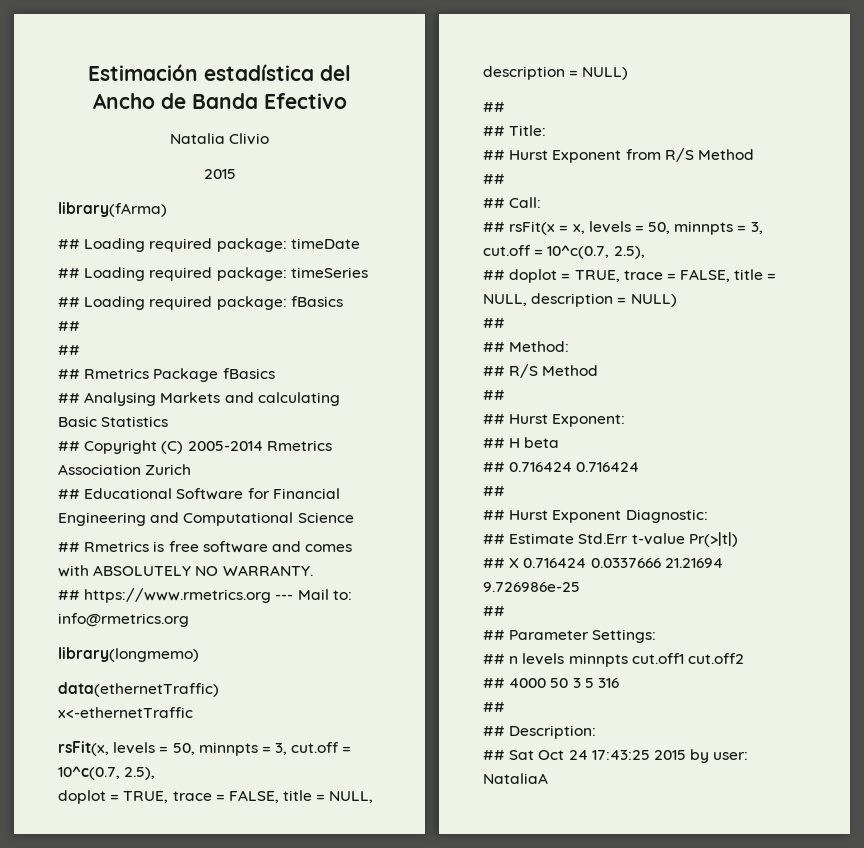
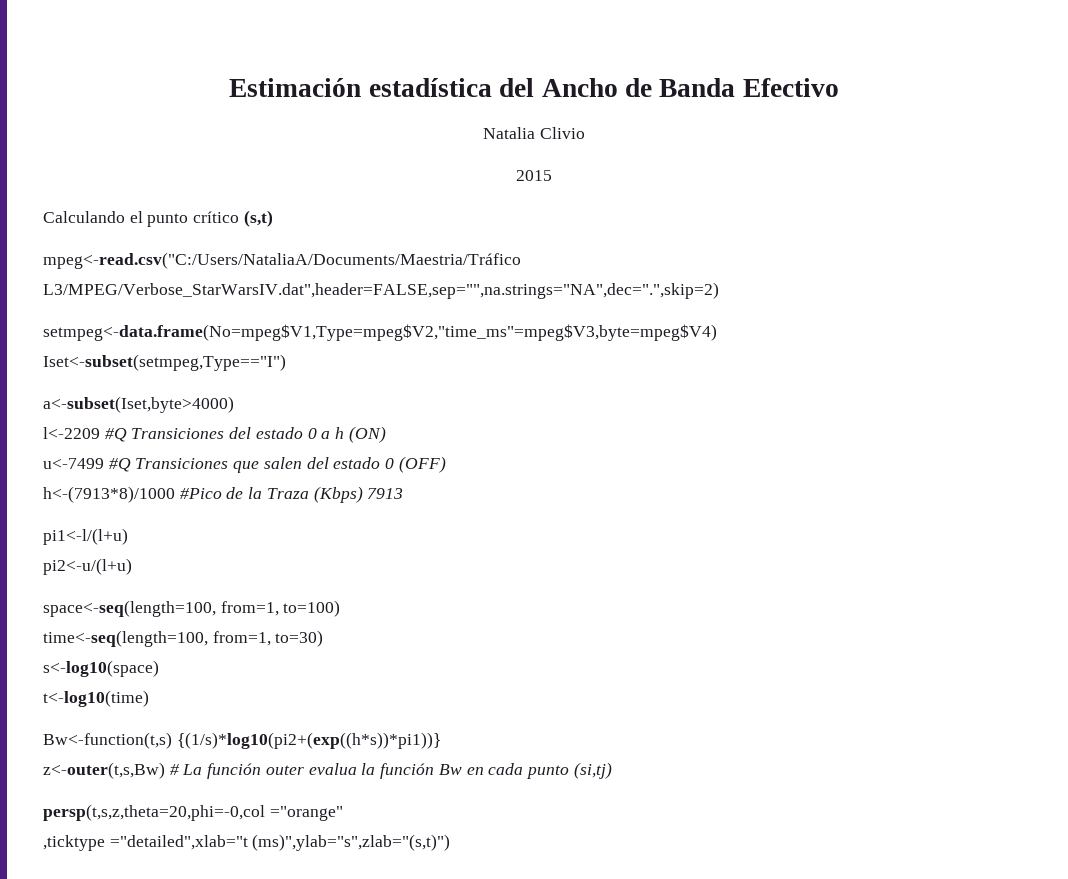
- library(fArma)
- ## Loading required package: timeDate
- ## Loading required package: timeSeries
- ## Loading required package: fBasics
- ##
- ##
- ## Rmetrics Package fBasics
- ## Analysing Markets and calculating Basic Statistics
- ## Copyright (C) 2005-2014 Rmetrics Association Zurich
- ## Educational Software for Financial Engineering and Computational Science
- ## Rmetrics is free software and comes with ABSOLUTELY NO WARRANTY.
- ## https://www.rmetrics.org --- Mail to: info@rmetrics.org
- library(longmemo)
- data(ethernetTraffic)
- x<-ethernetTraffic
- rsFit(x, levels = 50, minnpts = 3, cut.off = 10^c(0.7, 2.5),
- doplot = TRUE, trace = FALSE, title = NULL, description = NULL)
- ##
- ## Title:
- ## Hurst Exponent from R/S Method
- ##
- ## Call:
- ## rsFit(x = x, levels = 50, minnpts = 3, cut.off = 10^c(0.7, 2.5),
- ## doplot = TRUE, trace = FALSE, title = NULL, description = NULL)
- ##
- ## Method:
- ## R/S Method
- ##
- ## Hurst Exponent:
- ## H beta
- ## 0.716424 0.716424
- ##
- ## Hurst Exponent Diagnostic:
- ## Estimate Std.Err t-value Pr(>|t|)
- ## X 0.716424 0.0337666 21.21694 9.726986e-25
- ##
- ## Parameter Settings:
- ## n levels minnpts cut.off1 cut.off2
- ## 4000 50 3 5 316
- ##
- ## Description:
- ## Sat Oct 24 17:43:25 2015 by user: NataliaA
+ Calculando el punto crítico (s,t)
+ mpeg<-read.csv("C:/Users/NataliaA/Documents/Maestria/Tráfico L3/MPEG/Verbose_StarWarsIV.dat",header=FALSE,sep="",na.strings="NA",dec=".",skip=2)
+ setmpeg<-data.frame(No=mpeg$V1,Type=mpeg$V2,"time_ms"=mpeg$V3,byte=mpeg$V4)
+ Iset<-subset(setmpeg,Type=="I")
+ a<-subset(Iset,byte>4000)
+ l<-2209 #Q Transiciones del estado 0 a h (ON)
+ u<-7499 #Q Transiciones que salen del estado 0 (OFF)
+ h<-(7913*8)/1000 #Pico de la Traza (Kbps) 7913
+ pi1<-l/(l+u)
+ pi2<-u/(l+u)
+ space<-seq(length=100, from=1, to=100)
+ time<-seq(length=100, from=1, to=30)
+ s<-log10(space)
+ t<-log10(time)
+ Bw<-function(t,s) {(1/s)*log10(pi2+(exp((h*s))*pi1))}
+ z<-outer(t,s,Bw) # La función outer evalua la función Bw en cada punto (si,tj)
+ persp(t,s,z,theta=20,phi=-0,col ="orange"
+ ,ticktype ="detailed",xlab="t (ms)",ylab="s",zlab="(s,t)")

